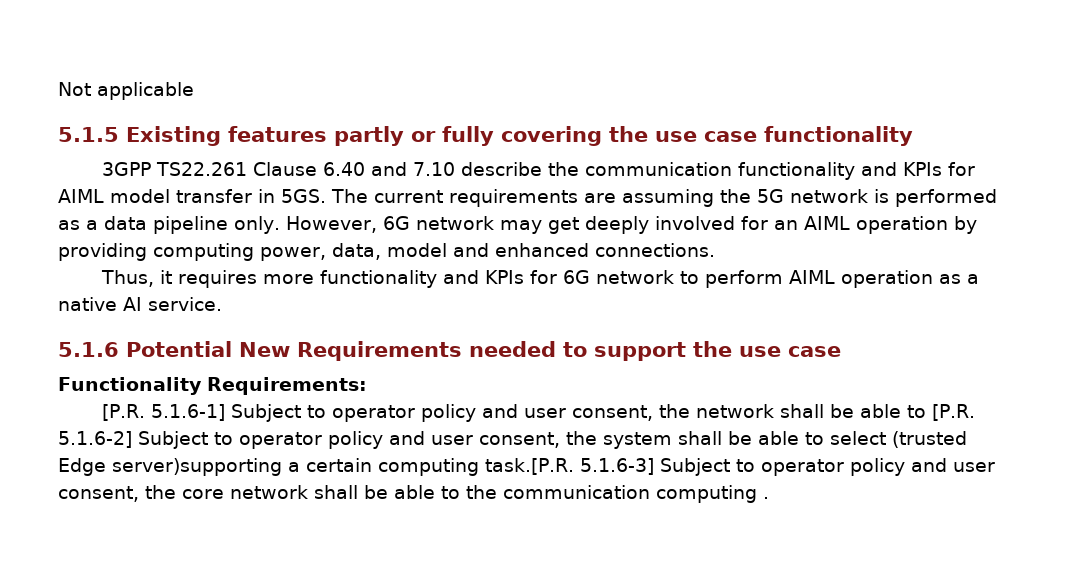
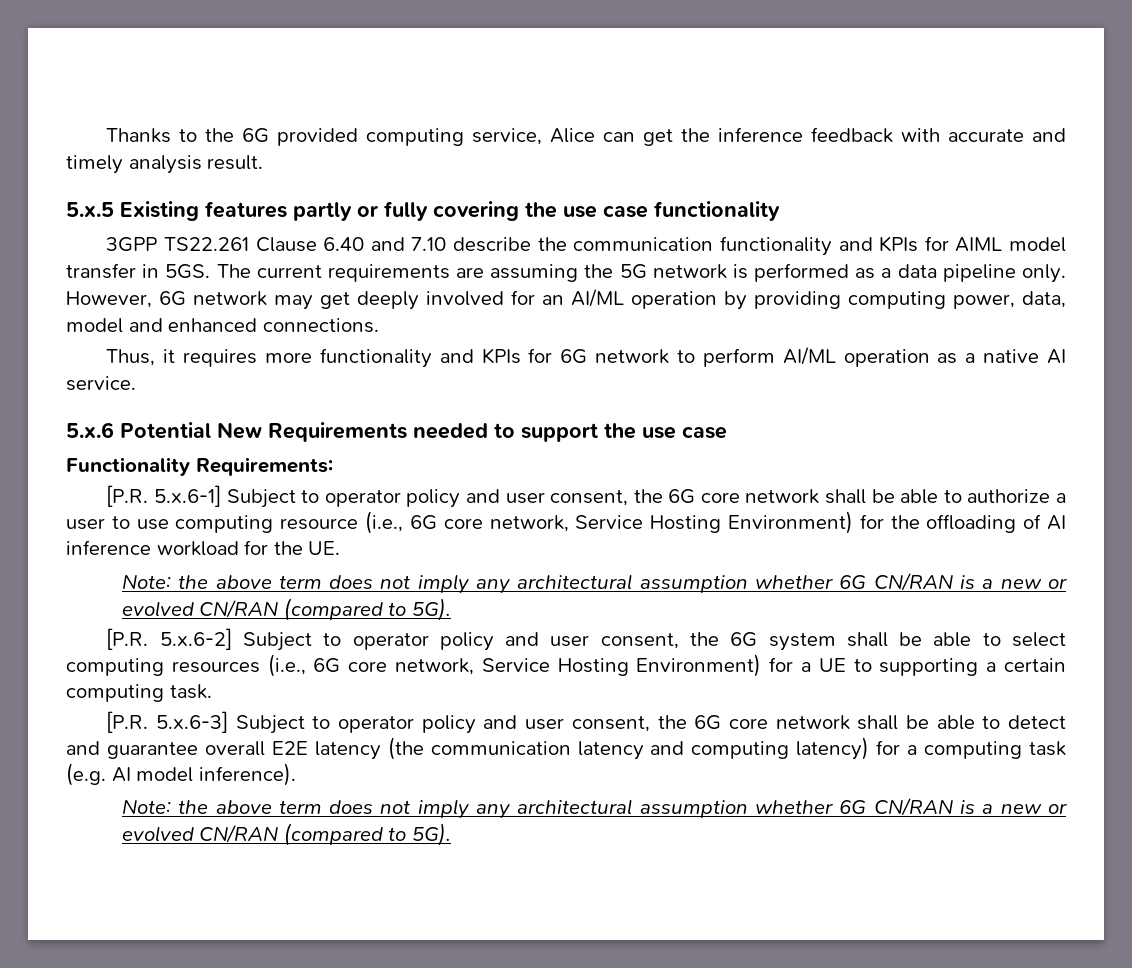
- Not applicable
- 5.1.5 Existing features partly or fully covering the use case functionality
+ Thanks to the 6G provided computing service, Alice can get the inference feedback with accurate and timely analysis result.
+ 5.x.5 Existing features partly or fully covering the use case functionality
- However, 6G network may get deeply involved for an AIML operation by providing computing power, data, model and enhanced connections.
+ However, 6G network may get deeply involved for an AI/ML operation by providing computing power, data, model and enhanced connections.
- Thus, it requires more functionality and KPIs for 6G network to perform AIML operation as a native AI service.
+ Thus, it requires more functionality and KPIs for 6G network to perform AI/ML operation as a native AI service.
- 5.1.6 Potential New Requirements needed to support the use case
+ 5.x.6 Potential New Requirements needed to support the use case
- [P.R. 5.1.6-1] Subject to operator policy and user consent, the network shall be able to [P.R. 5.1.6-2] Subject to operator policy and user consent, the system shall be able to select (trusted Edge server)supporting a certain computing task.[P.R. 5.1.6-3] Subject to operator policy and user consent, the core network shall be able to the communication computing .
+ [P.R. 5.x.6-1] Subject to operator policy and user consent, the 6G core network shall be able to authorize a user to use computing resource (i.e., 6G core network, Service Hosting Environment) for the offloading of AI inference workload for the UE.
+ Note: the above term does not imply any architectural assumption whether 6G CN/RAN is a new or evolved CN/RAN (compared to 5G).
+ [P.R. 5.x.6-2] Subject to operator policy and user consent, the 6G system shall be able to select computing resources (i.e., 6G core network, Service Hosting Environment) for a UE to supporting a certain computing task.
+ [P.R. 5.x.6-3] Subject to operator policy and user consent, the 6G core network shall be able to detect and guarantee overall E2E latency (the communication latency and computing latency) for a computing task (e.g. AI model inference).
+ Note: the above term does not imply any architectural assumption whether 6G CN/RAN is a new or evolved CN/RAN (compared to 5G).

